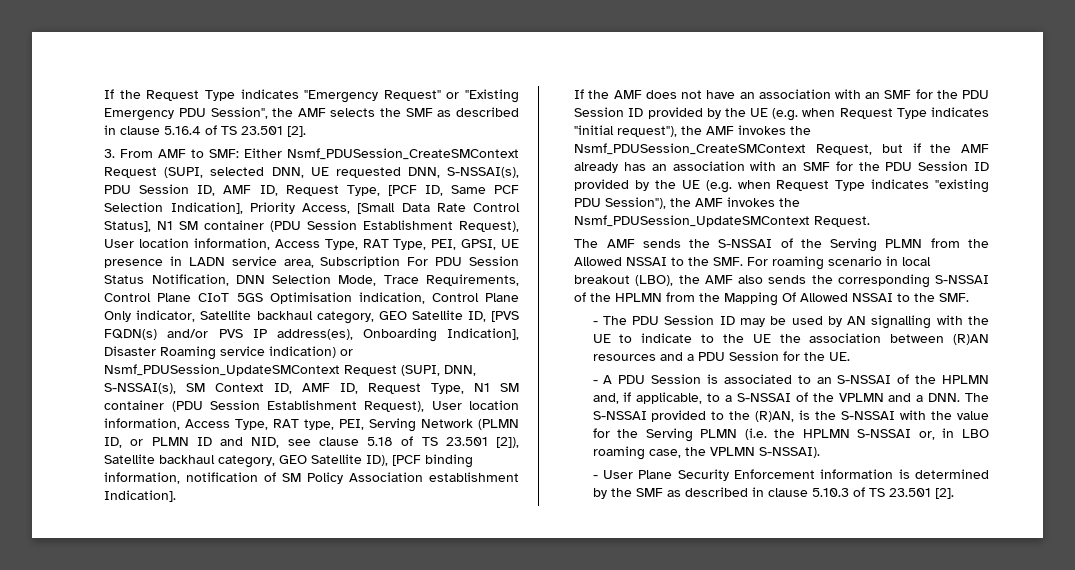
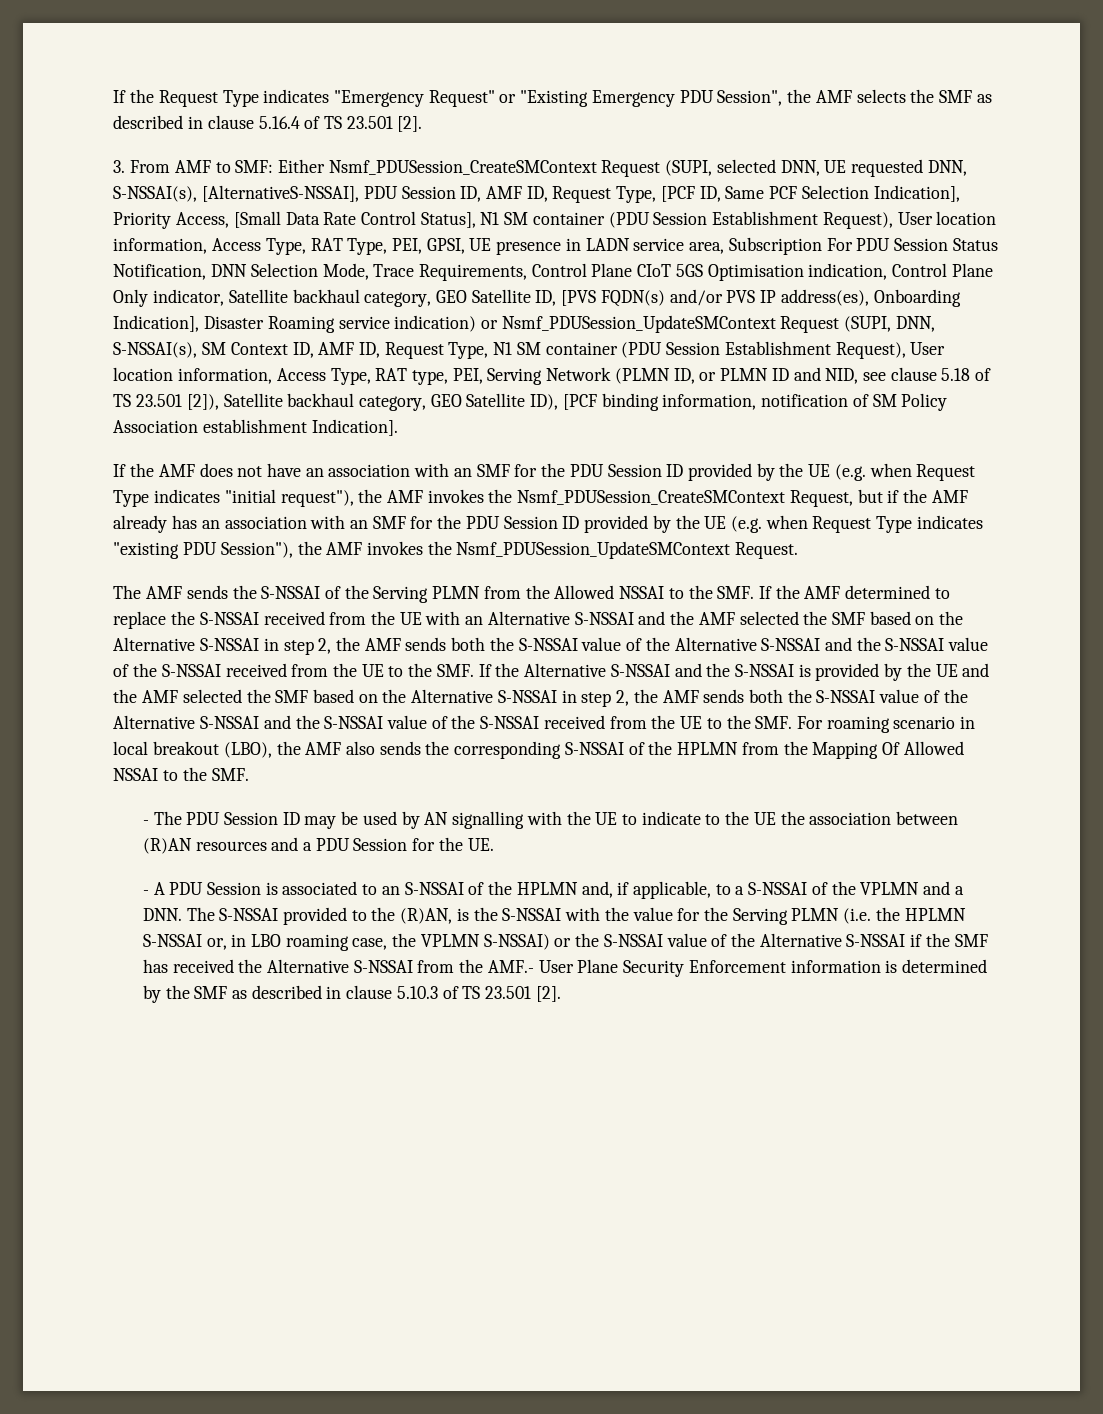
- Either Nsmf_PDUSession_CreateSMContext Request (SUPI, selected DNN, UE requested DNN, S-NSSAI(s), PDU Session ID, AMF ID, Request Type, [PCF ID, Same PCF Selection Indication], Priority Access, [Small Data Rate Control Status], N1 SM container (PDU Session Establishment Request), User location information, Access Type, RAT Type, PEI, GPSI, UE presence in LADN service area, Subscription For PDU Session Status Notification, DNN Selection Mode, Trace Requirements, Control Plane CIoT 5GS Optimisation indication, Control Plane Only indicator, Satellite backhaul category, GEO Satellite ID, [PVS FQDN(s) and/or PVS IP address(es), Onboarding Indication], Disaster Roaming service indication) or Nsmf_PDUSession_UpdateSMContext Request (SUPI, DNN, S-NSSAI(s), SM Context ID, AMF ID, Request Type, N1 SM container (PDU Session Establishment Request), User location information, Access Type, RAT type, PEI, Serving Network (PLMN ID, or PLMN ID and NID, see clause 5.18 of TS 23.501 [2]), Satellite backhaul category, GEO Satellite ID), [PCF binding information, notification of SM Policy Association establishment Indication].
+ Either Nsmf_PDUSession_CreateSMContext Request (SUPI, selected DNN, UE requested DNN, S-NSSAI(s), [AlternativeS-NSSAI], PDU Session ID, AMF ID, Request Type, [PCF ID, Same PCF Selection Indication], Priority Access, [Small Data Rate Control Status], N1 SM container (PDU Session Establishment Request), User location information, Access Type, RAT Type, PEI, GPSI, UE presence in LADN service area, Subscription For PDU Session Status Notification, DNN Selection Mode, Trace Requirements, Control Plane CIoT 5GS Optimisation indication, Control Plane Only indicator, Satellite backhaul category, GEO Satellite ID, [PVS FQDN(s) and/or PVS IP address(es), Onboarding Indication], Disaster Roaming service indication) or Nsmf_PDUSession_UpdateSMContext Request (SUPI, DNN, S-NSSAI(s), SM Context ID, AMF ID, Request Type, N1 SM container (PDU Session Establishment Request), User location information, Access Type, RAT type, PEI, Serving Network (PLMN ID, or PLMN ID and NID, see clause 5.18 of TS 23.501 [2]), Satellite backhaul category, GEO Satellite ID), [PCF binding information, notification of SM Policy Association establishment Indication].
- The AMF sends the S-NSSAI of the Serving PLMN from the Allowed NSSAI to the SMF. For roaming scenario in local breakout (LBO), the AMF also sends the corresponding S-NSSAI of the HPLMN from the Mapping Of Allowed NSSAI to the SMF.
+ The AMF sends the S-NSSAI of the Serving PLMN from the Allowed NSSAI to the SMF. If the AMF determined to replace the S-NSSAI received from the UE with an Alternative S-NSSAI and the AMF selected the SMF based on the Alternative S-NSSAI in step 2, the AMF sends both the S-NSSAI value of the Alternative S-NSSAI and the S-NSSAI value of the S-NSSAI received from the UE to the SMF. If the Alternative S-NSSAI and the S-NSSAI is provided by the UE and the AMF selected the SMF based on the Alternative S-NSSAI in step 2, the AMF sends both the S-NSSAI value of the Alternative S-NSSAI and the S-NSSAI value of the S-NSSAI received from the UE to the SMF. For roaming scenario in local breakout (LBO), the AMF also sends the corresponding S-NSSAI of the HPLMN from the Mapping Of Allowed NSSAI to the SMF.
- - A PDU Session is associated to an S-NSSAI of the HPLMN and, if applicable, to a S-NSSAI of the VPLMN and a DNN. The S-NSSAI provided to the (R)AN, is the S-NSSAI with the value for the Serving PLMN (i.e. the HPLMN S-NSSAI or, in LBO roaming case, the VPLMN S-NSSAI).
- - User Plane Security Enforcement information is determined by the SMF as described in clause 5.10.3 of TS 23.501 [2].
+ - A PDU Session is associated to an S-NSSAI of the HPLMN and, if applicable, to a S-NSSAI of the VPLMN and a DNN. The S-NSSAI provided to the (R)AN, is the S-NSSAI with the value for the Serving PLMN (i.e. the HPLMN S-NSSAI or, in LBO roaming case, the VPLMN S-NSSAI) or the S-NSSAI value of the Alternative S-NSSAI if the SMF has received the Alternative S-NSSAI from the AMF.- User Plane Security Enforcement information is determined by the SMF as described in clause 5.10.3 of TS 23.501 [2].

